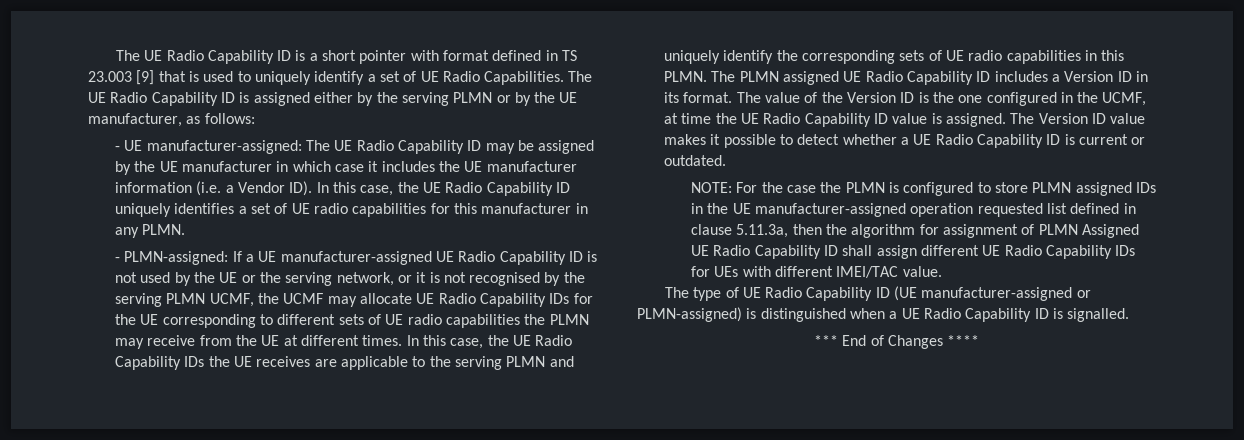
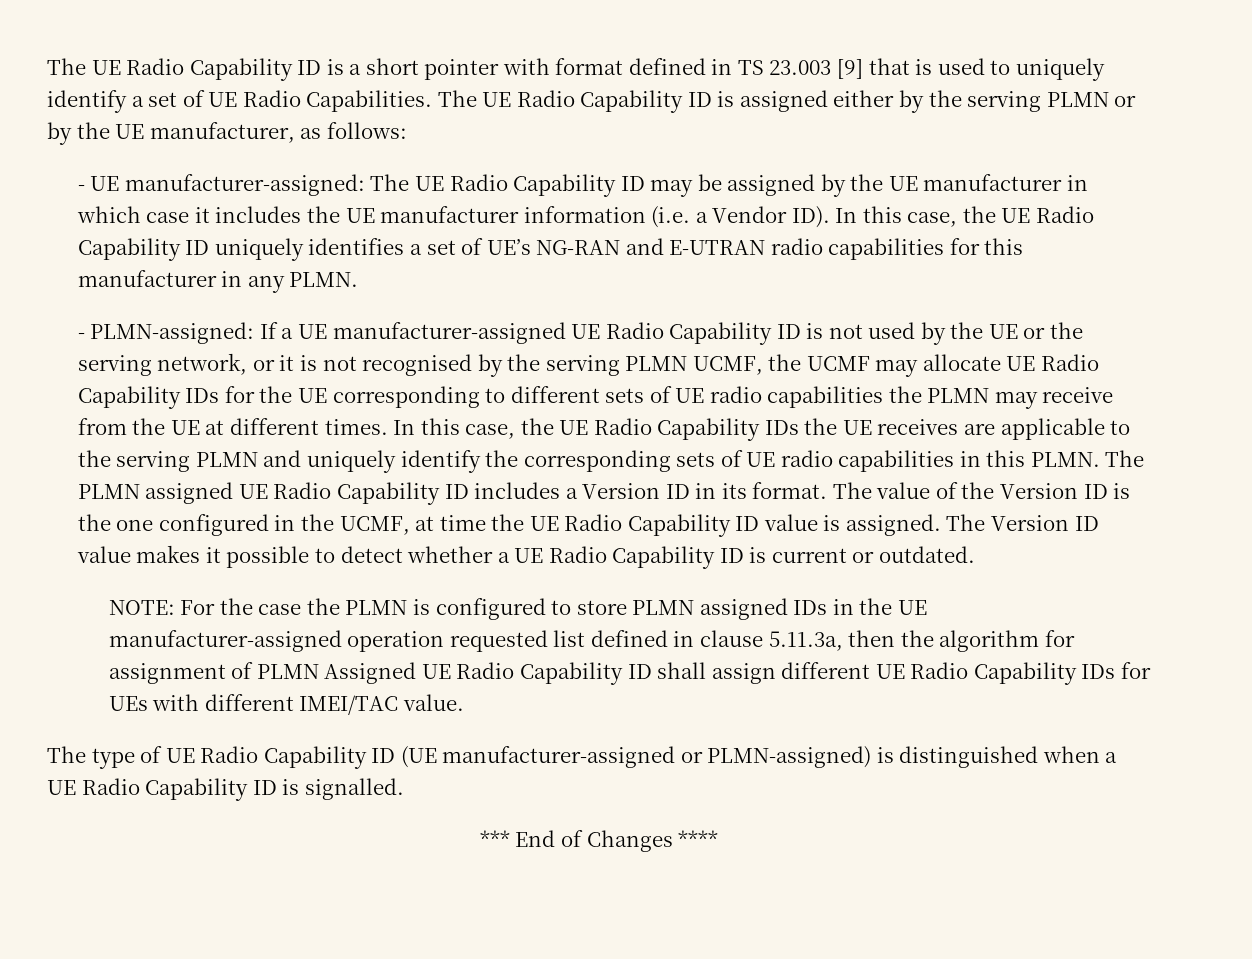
- - UE manufacturer-assigned: The UE Radio Capability ID may be assigned by the UE manufacturer in which case it includes the UE manufacturer information (i.e. a Vendor ID). In this case, the UE Radio Capability ID uniquely identifies a set of UE radio capabilities for this manufacturer in any PLMN.
+ - UE manufacturer-assigned: The UE Radio Capability ID may be assigned by the UE manufacturer in which case it includes the UE manufacturer information (i.e. a Vendor ID). In this case, the UE Radio Capability ID uniquely identifies a set of UE’s NG-RAN and E-UTRAN radio capabilities for this manufacturer in any PLMN.

